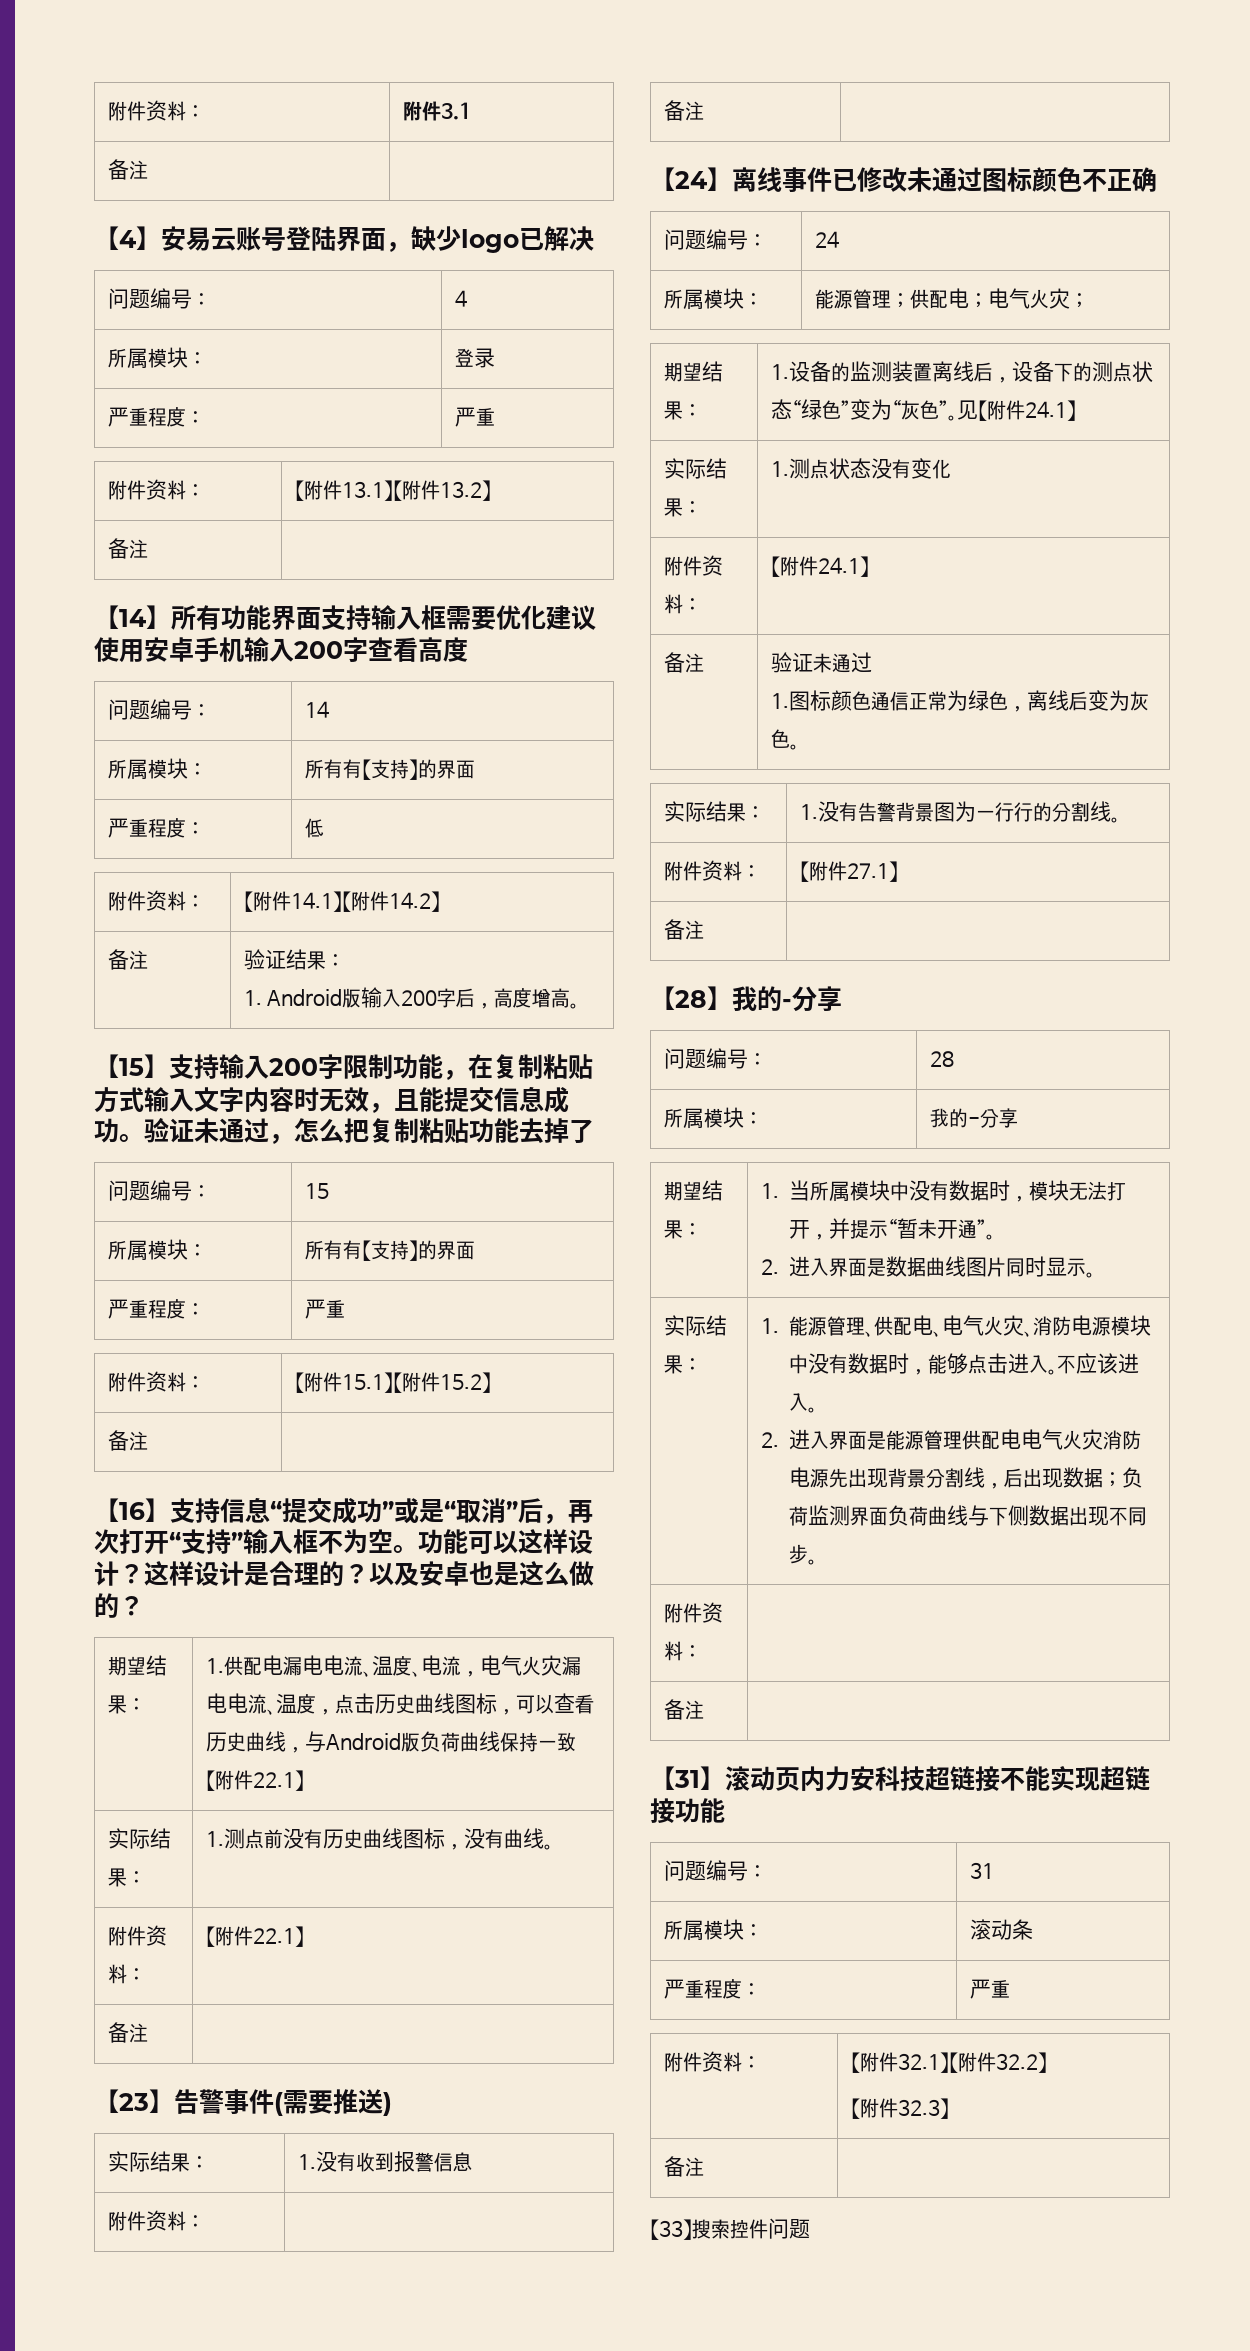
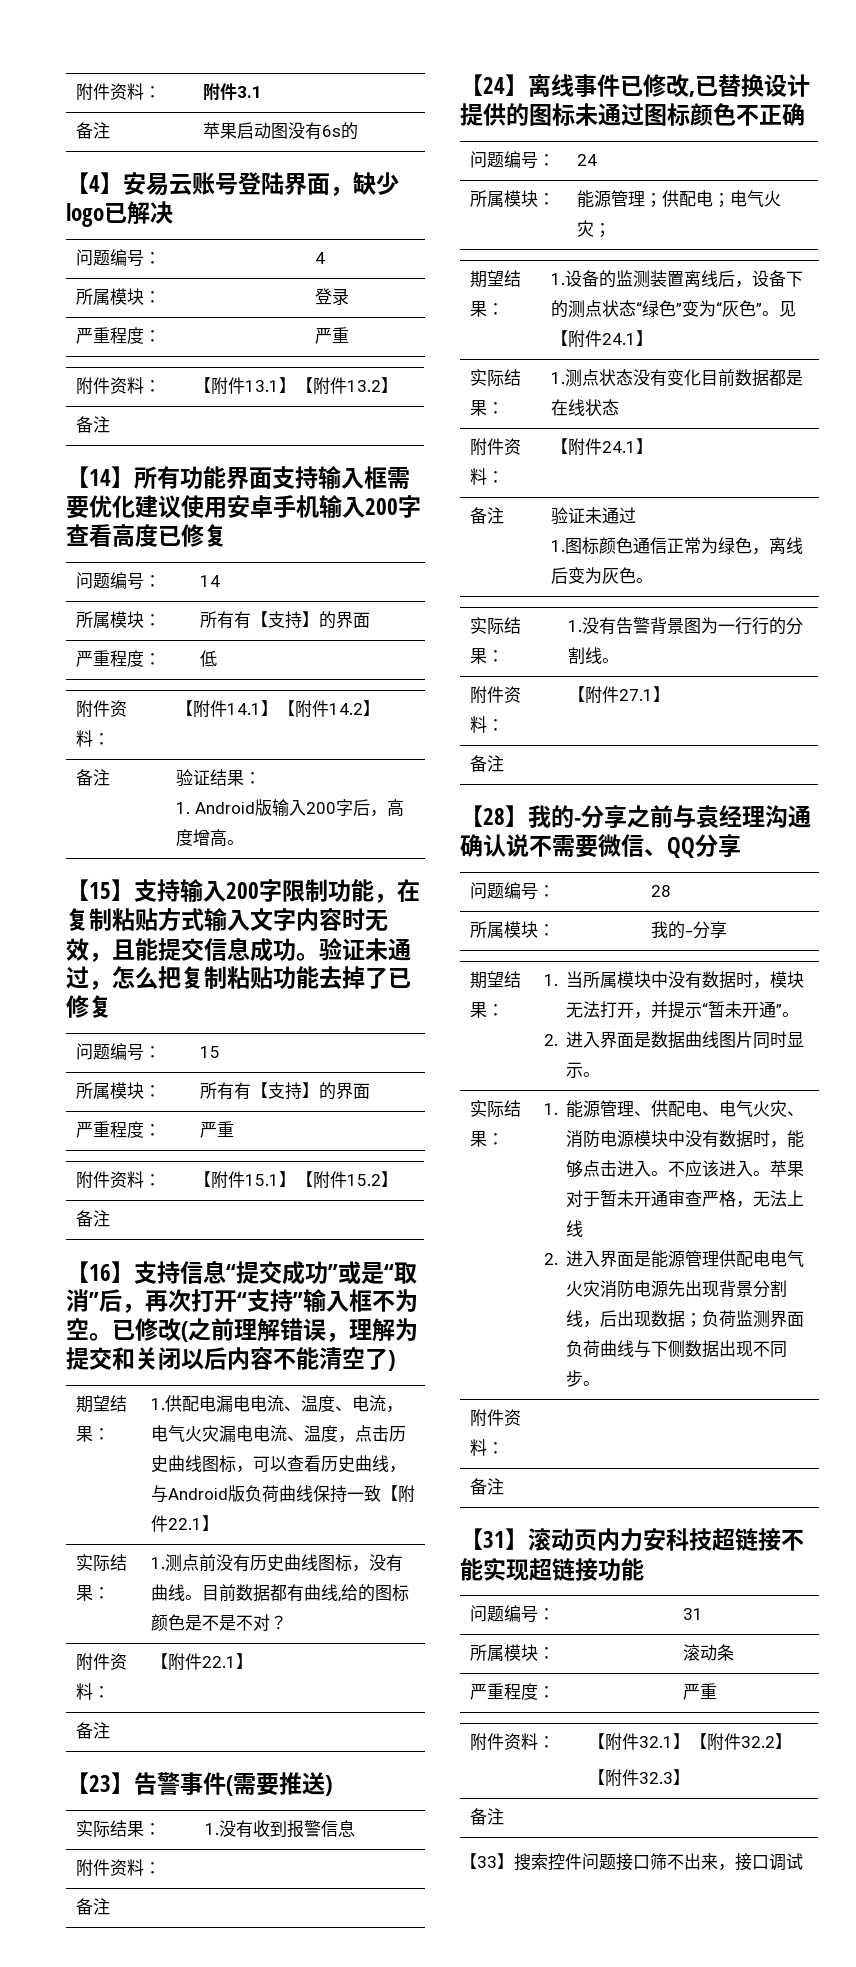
  附件资料： | 附件3.1
- 备注 |
+ 备注 | 苹果启动图没有6s的
- 【14】所有功能界面支持输入框需要优化建议使用安卓手机输入200字查看高度
+ 【14】所有功能界面支持输入框需要优化建议使用安卓手机输入200字查看高度已修复
- 验证未通过，怎么把复制粘贴功能去掉了
+ 验证未通过，怎么把复制粘贴功能去掉了已修复
- 功能可以这样设计？这样设计是合理的？以及安卓也是这么做的？
+ 已修改(之前理解错误，理解为提交和关闭以后内容不能清空了)
- 实际结果： | 1.测点前没有历史曲线图标，没有曲线。
+ 实际结果： | 1.测点前没有历史曲线图标，没有曲线。目前数据都有曲线,给的图标颜色是不是不对？
- 【24】离线事件已修改未通过图标颜色不正确
+ 【24】离线事件已修改,已替换设计提供的图标未通过图标颜色不正确
- 实际结果： | 1.测点状态没有变化
+ 实际结果： | 1.测点状态没有变化目前数据都是在线状态
- 【28】我的-分享
+ 【28】我的-分享之前与袁经理沟通确认说不需要微信、QQ分享
+ 苹果对于暂未开通审查严格，无法上线
- 【33】搜索控件问题
+ 【33】搜索控件问题接口筛不出来，接口调试

